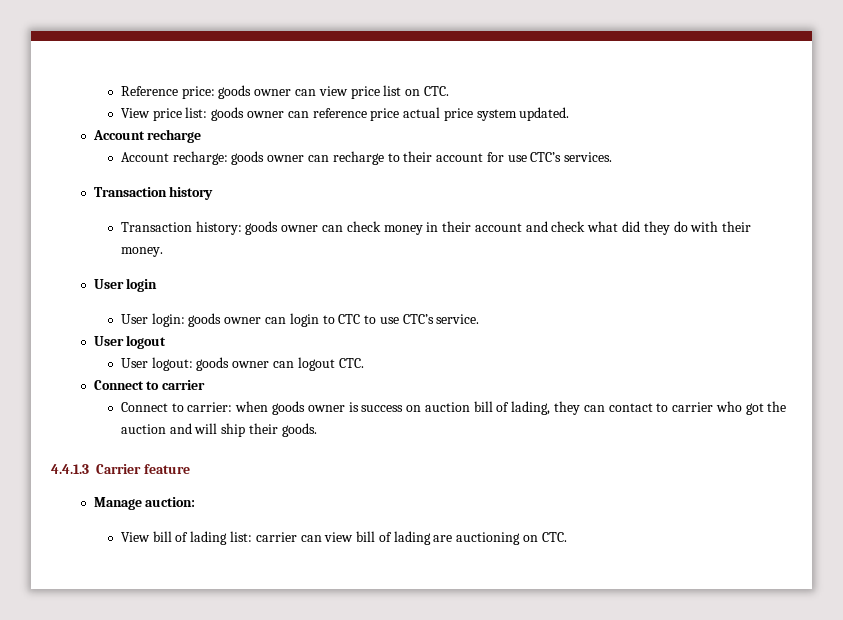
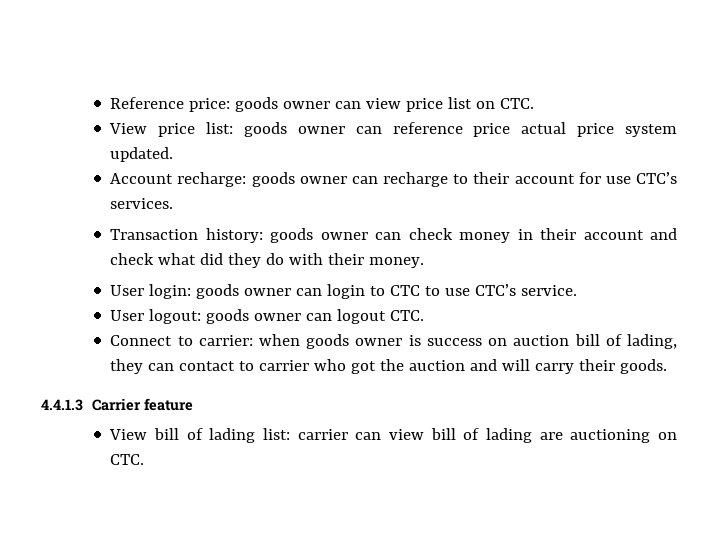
- Account recharge
- Transaction history
- User login
- User logout
- Connect to carrier
- Connect to carrier: when goods owner is success on auction bill of lading, they can contact to carrier who got the auction and will ship their goods.
+ Connect to carrier: when goods owner is success on auction bill of lading, they can contact to carrier who got the auction and will carry their goods.
- Manage auction:

